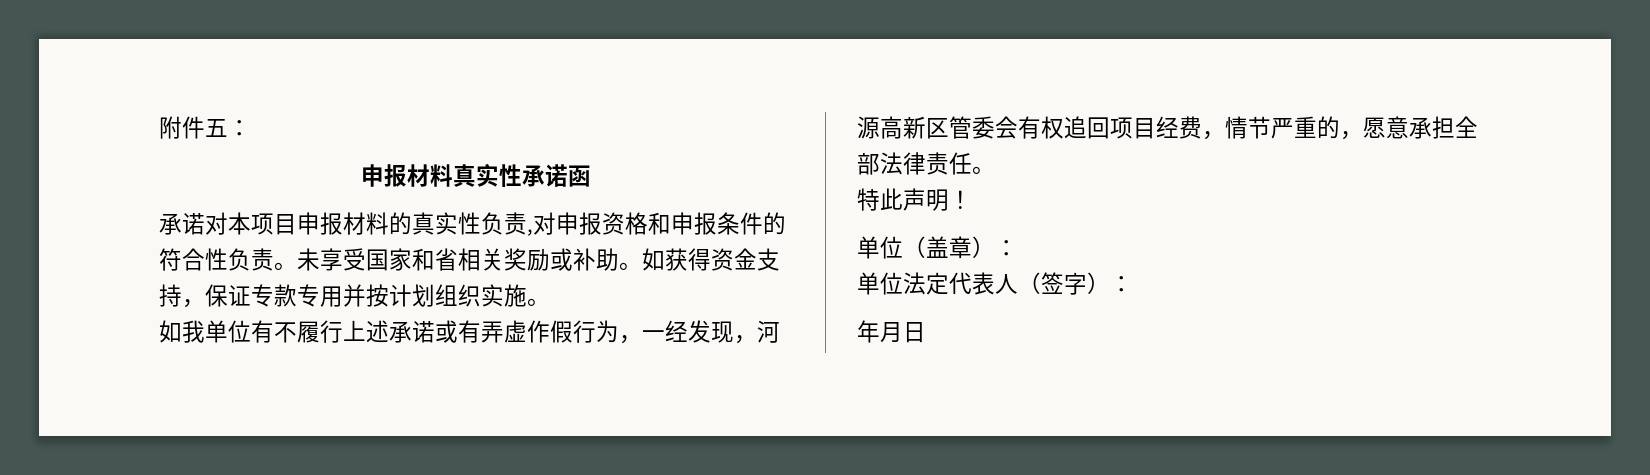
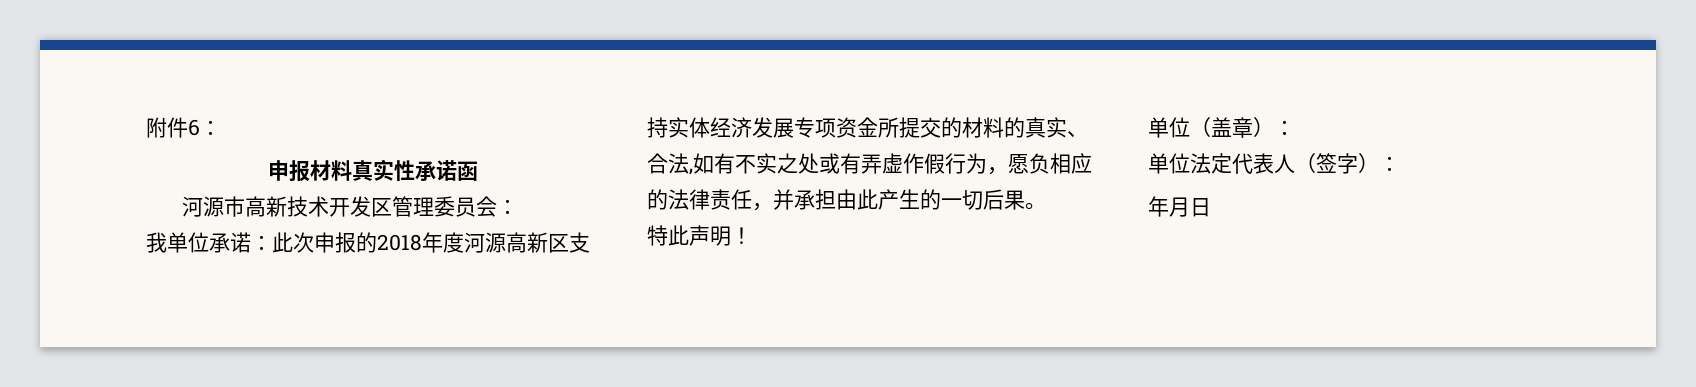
- 附件五：
+ 附件6：
- 承诺对本项目申报材料的真实性负责,对申报资格和申报条件的符合性负责。未享受国家和省相关奖励或补助。如获得资金支持，保证专款专用并按计划组织实施。
- 如我单位有不履行上述承诺或有弄虚作假行为，一经发现，河源高新区管委会有权追回项目经费，情节严重的，愿意承担全部法律责任。
+ 河源市高新技术开发区管理委员会：
+ 我单位承诺：此次申报的2018年度河源高新区支持实体经济发展专项资金所提交的材料的真实、合法,如有不实之处或有弄虚作假行为，愿负相应的法律责任，并承担由此产生的一切后果。

